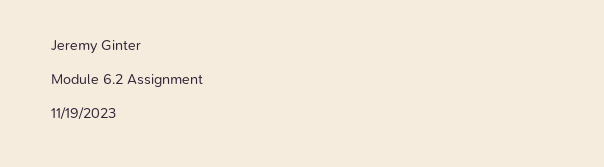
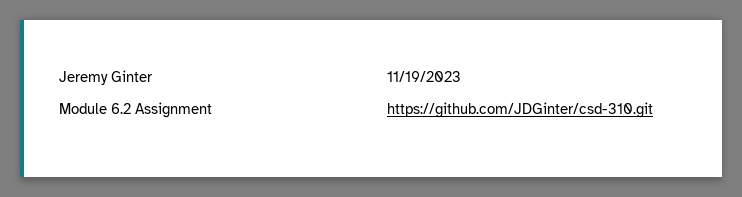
+ https://github.com/JDGinter/csd-310.git

